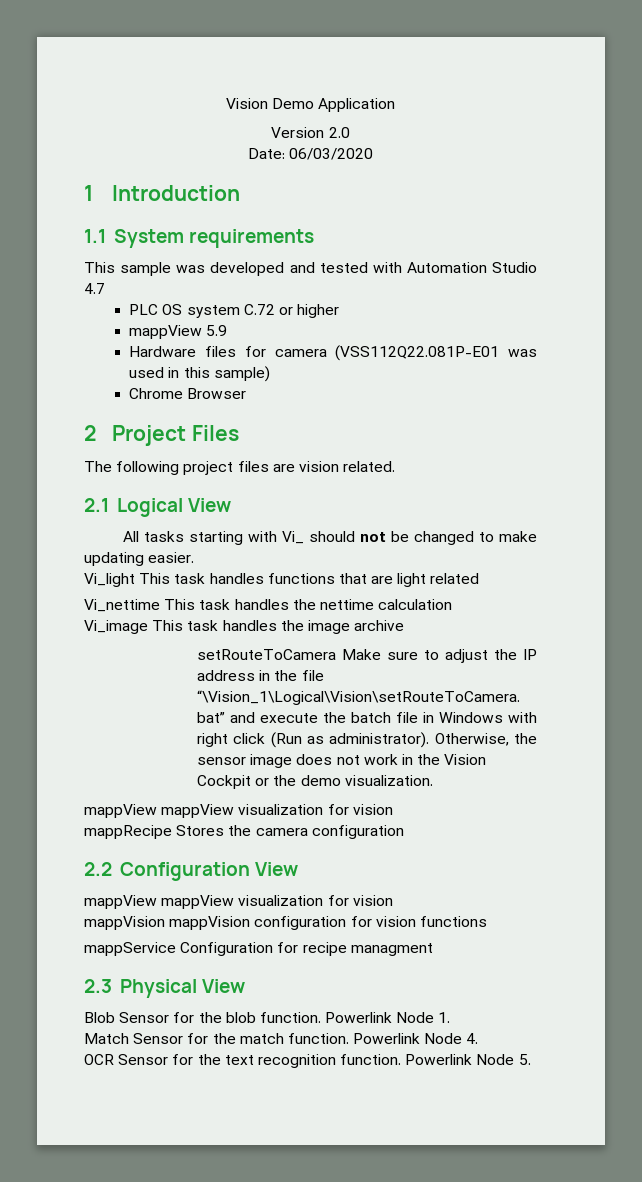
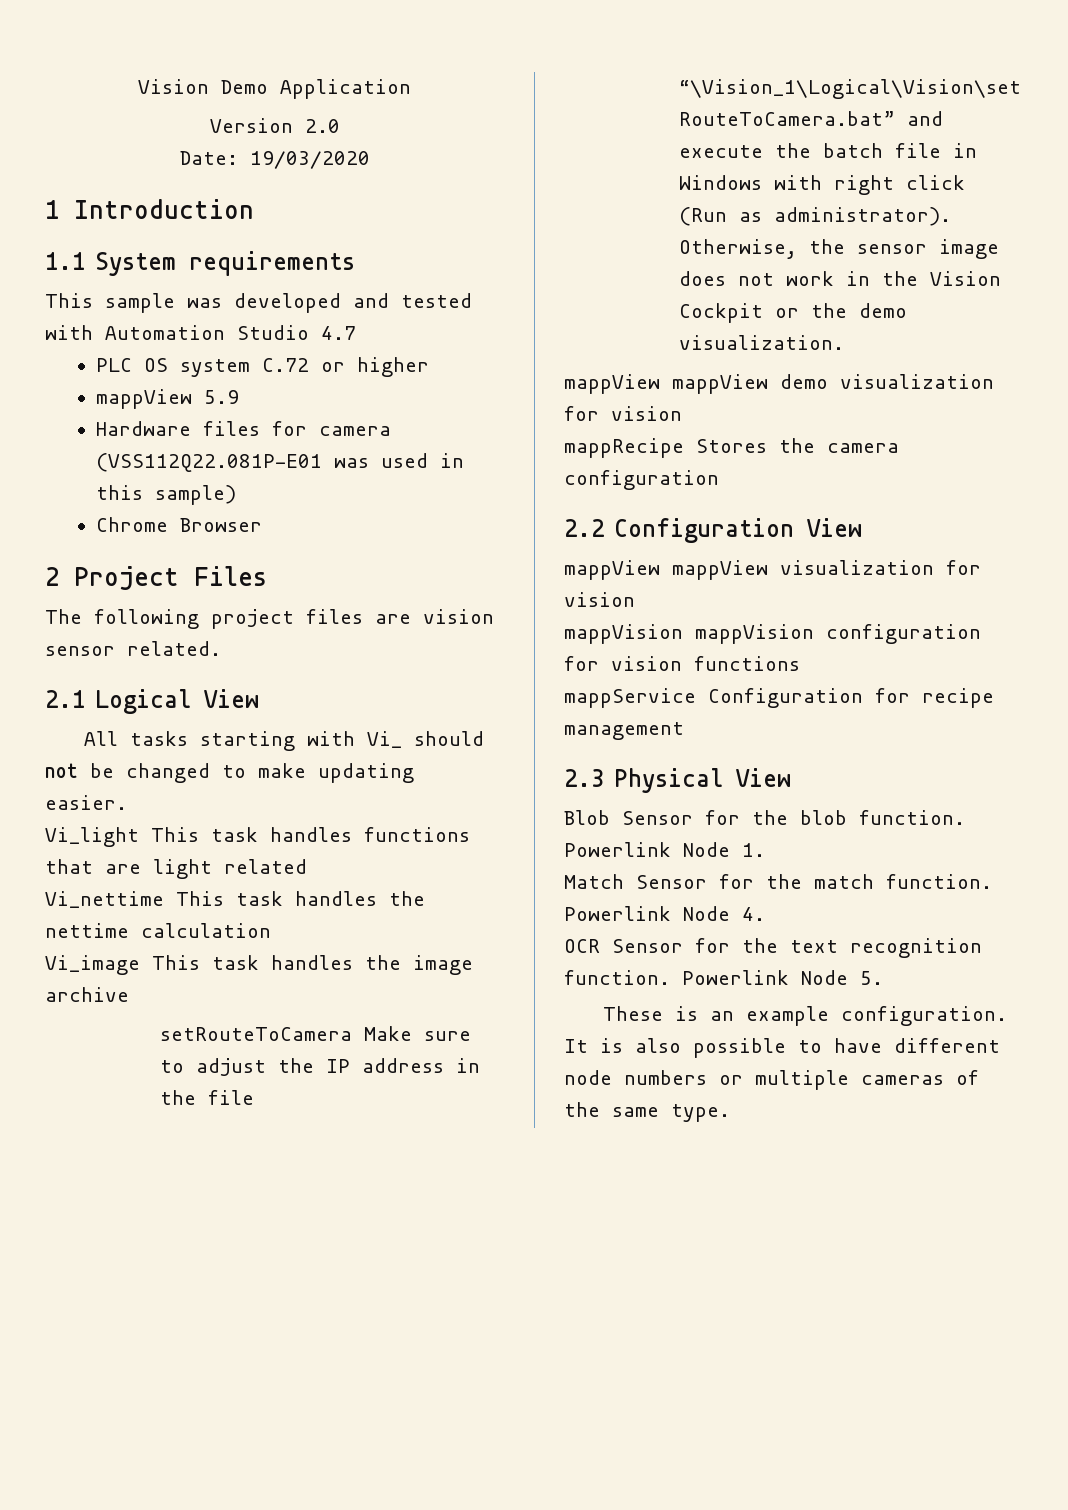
- Date: 06/03/2020
+ Date: 19/03/2020
- The following project files are vision related.
+ The following project files are vision sensor related.
  Otherwise, the sensor image does not work in the Vision Cockpit or the demo visualization.
- mappView mappView visualization for vision
+ mappView mappView demo visualization for vision
- mappService Configuration for recipe managment
+ mappService Configuration for recipe management
+ These is an example configuration. It is also possible to have different node numbers or multiple cameras of the same type.

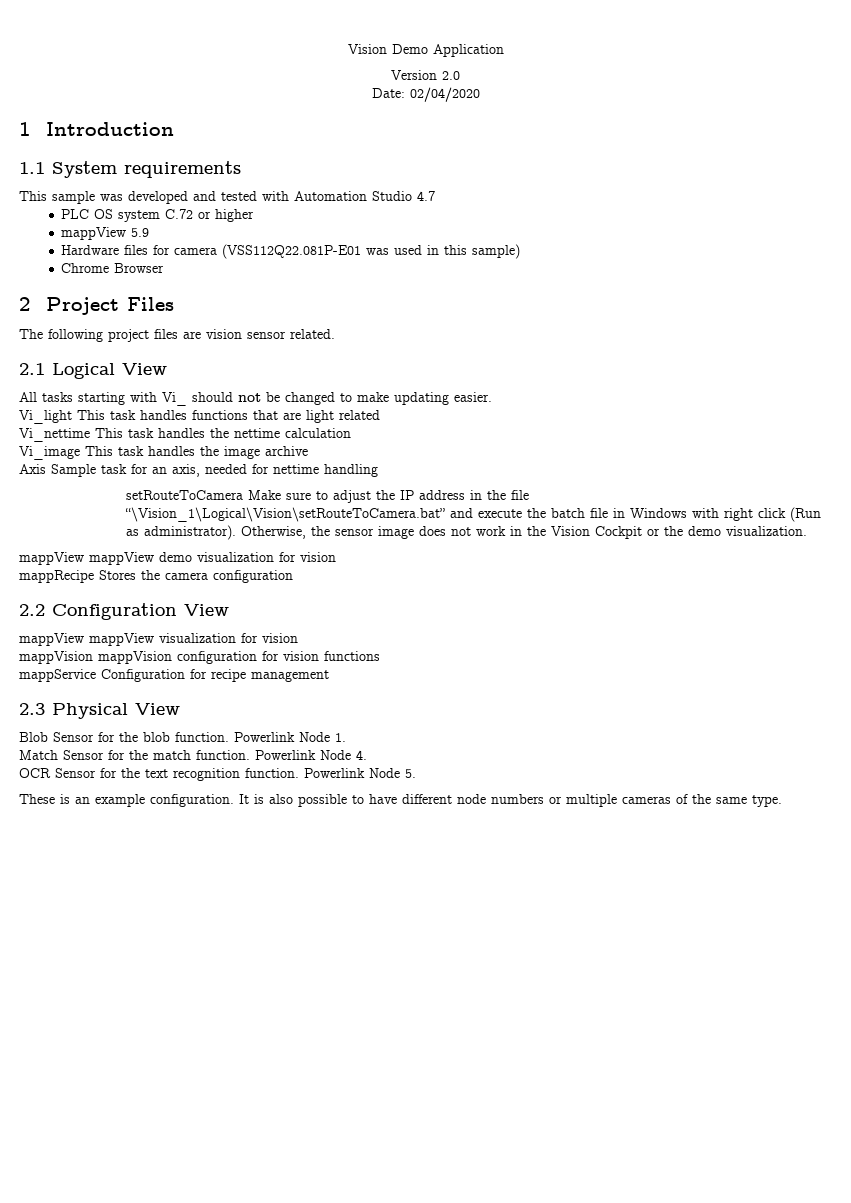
- Date: 19/03/2020
+ Date: 02/04/2020
+ Axis Sample task for an axis, needed for nettime handling

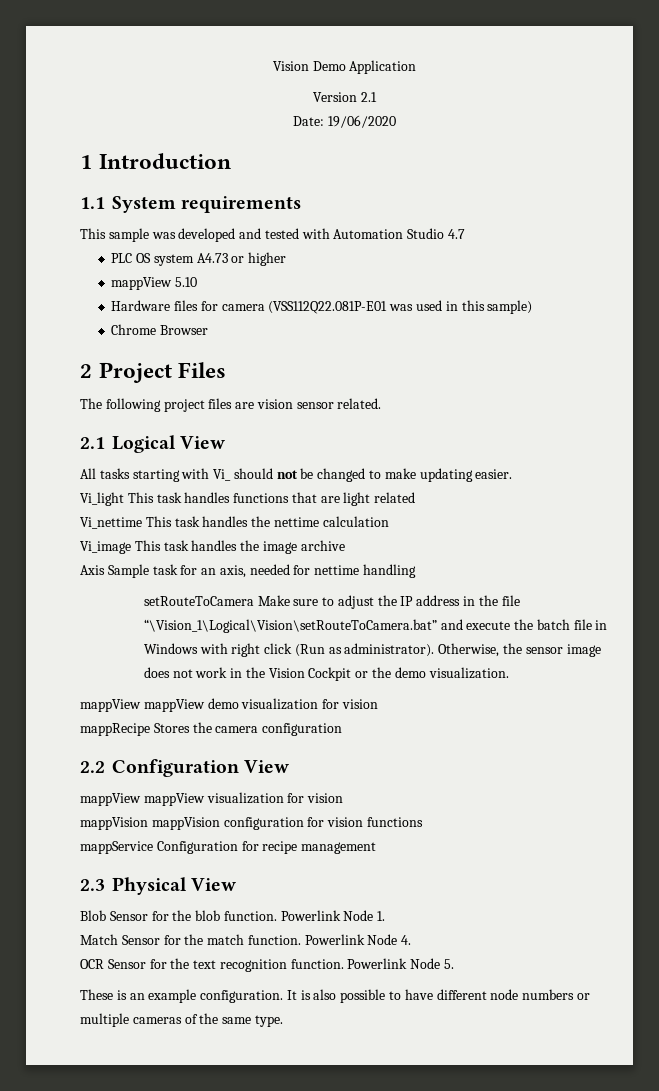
- Version 2.0
+ Version 2.1
- Date: 02/04/2020
+ Date: 19/06/2020
- PLC OS system C.72 or higher
+ PLC OS system A4.73 or higher
- mappView 5.9
+ mappView 5.10

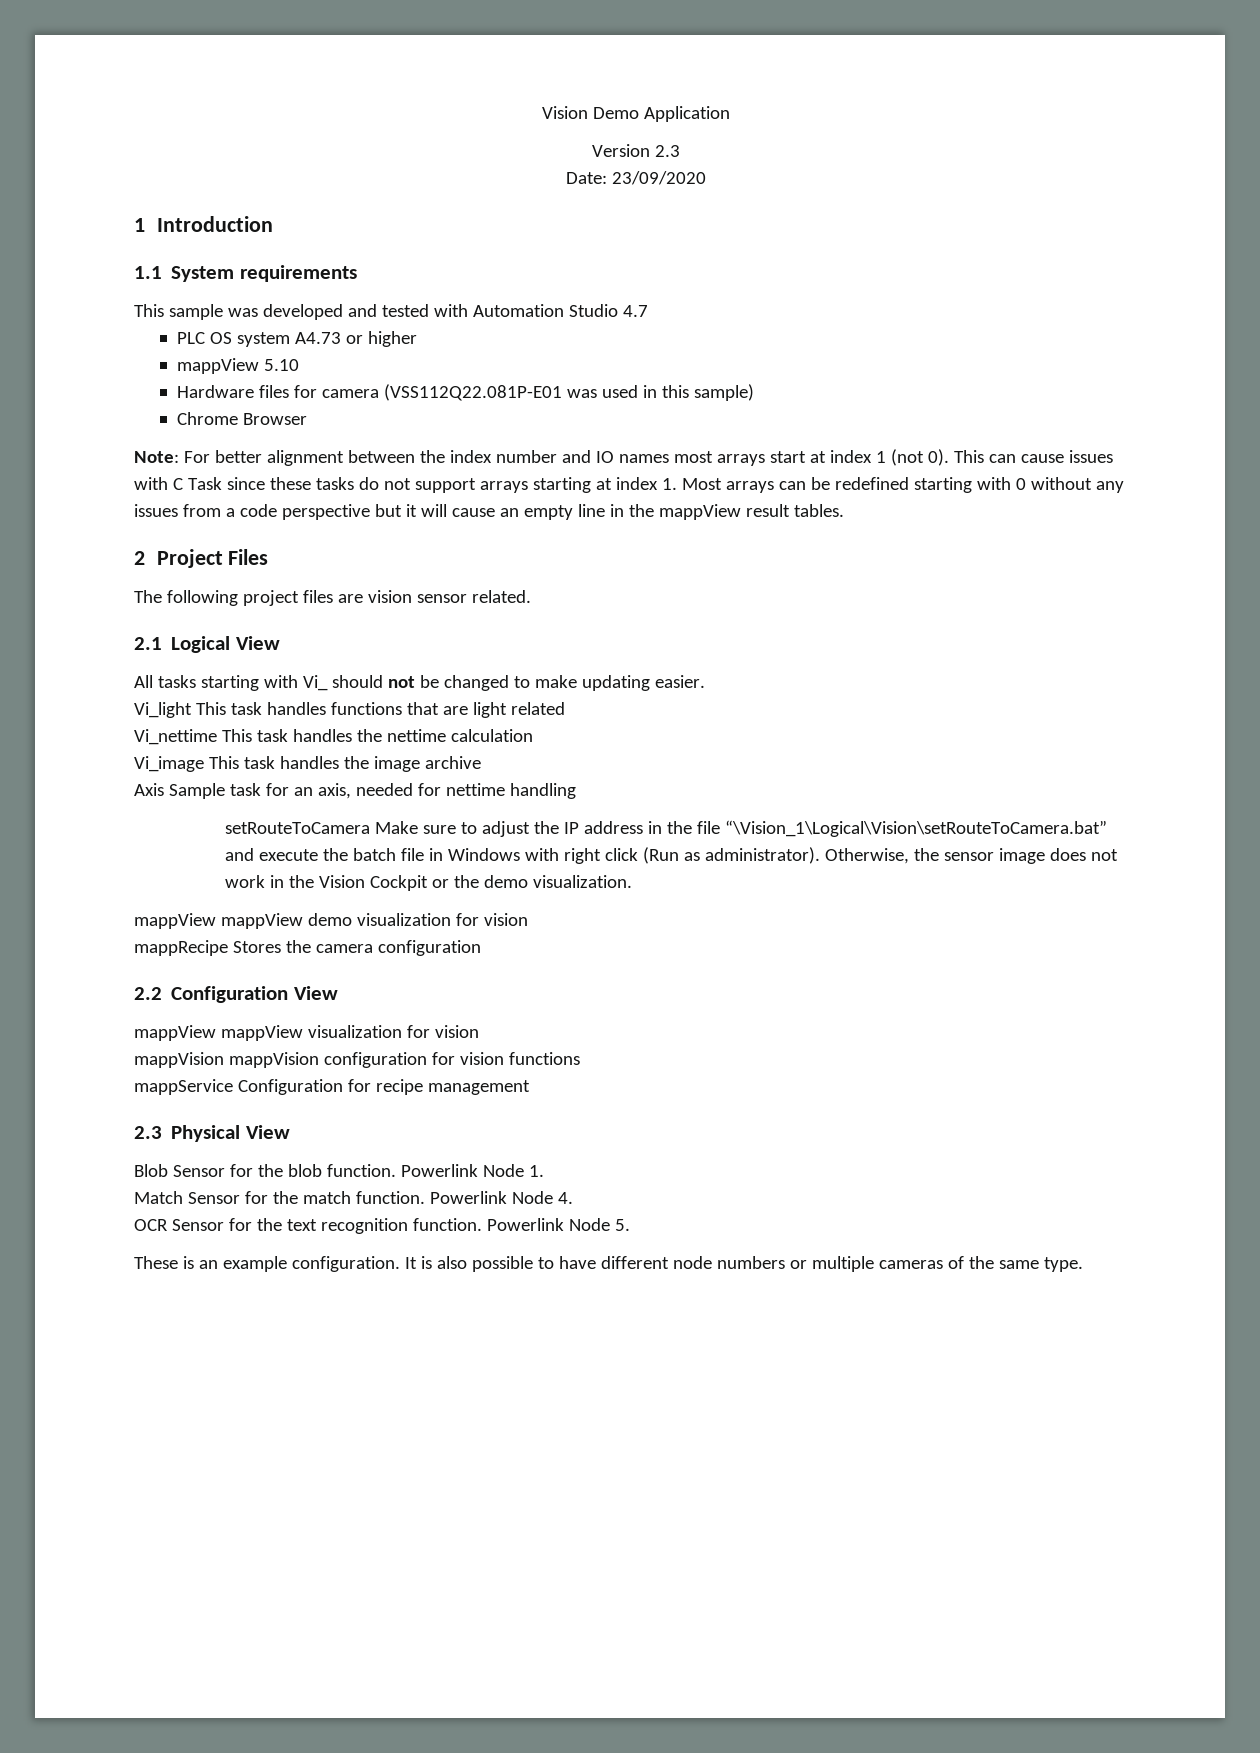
- Version 2.1
+ Version 2.3
- Date: 19/06/2020
+ Date: 23/09/2020
+ Note: For better alignment between the index number and IO names most arrays start at index 1 (not 0). This can cause issues with C Task since these tasks do not support arrays starting at index 1. Most arrays can be redefined starting with 0 without any issues from a code perspective but it will cause an empty line in the mappView result tables.

